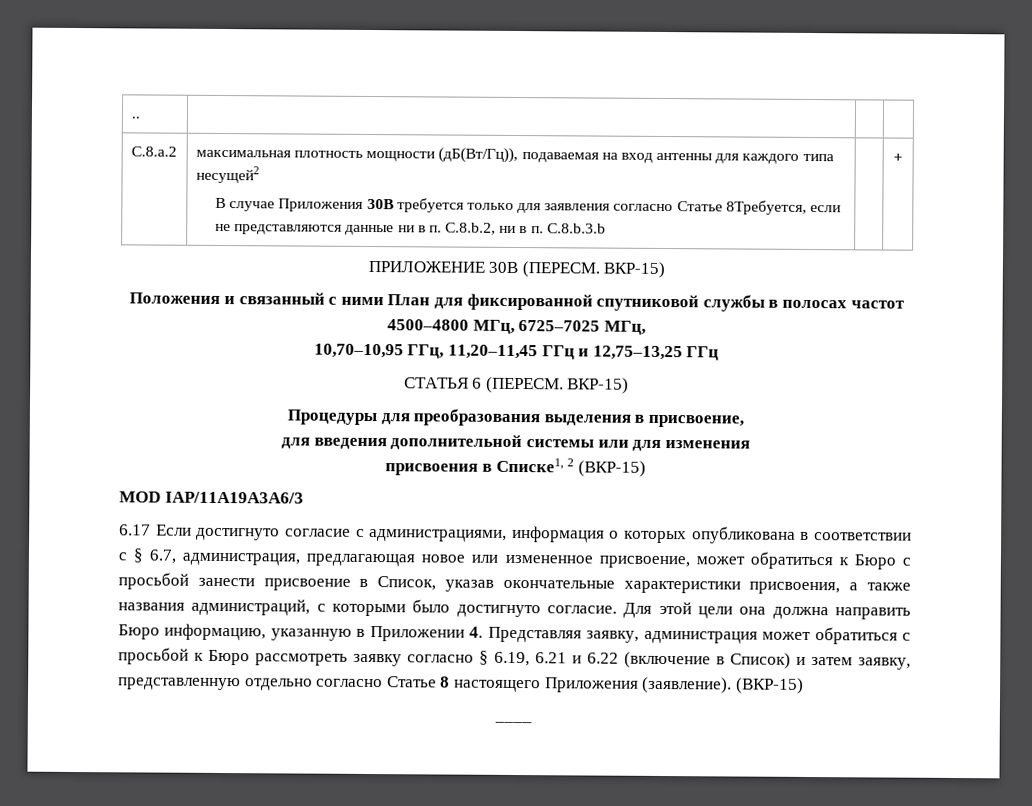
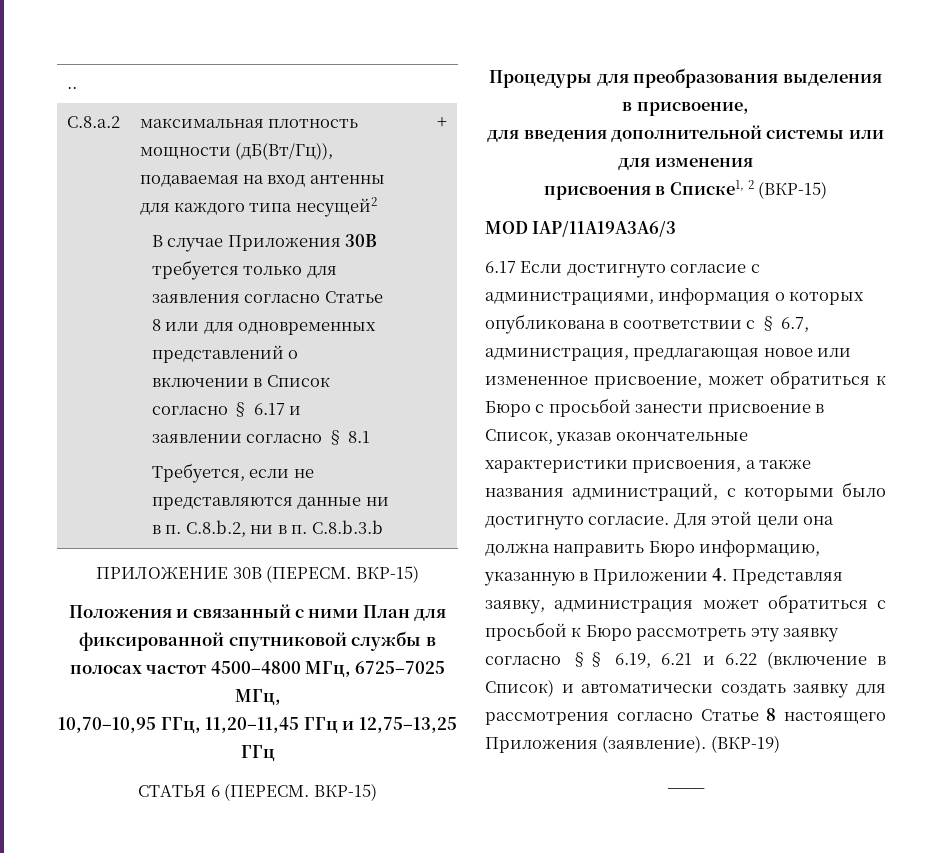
- В случае Приложения 30B требуется только для заявления согласно Статье 8Требуется, если не представляются данные ни в п. С.8.b.2, ни в п. С.8.b.3.b
+ В случае Приложения 30B требуется только для заявления согласно Статье 8 или для одновременных представлений о включении в Список согласно § 6.17 и заявлении согласно § 8.1
+ Требуется, если не представляются данные ни в п. С.8.b.2, ни в п. С.8.b.3.b
- Для этой цели она должна направить Бюро информацию, указанную в Приложении 4. Представляя заявку, администрация может обратиться с просьбой к Бюро рассмотреть заявку согласно § 6.19, 6.21 и 6.22 (включение в Список) и затем заявку, представленную отдельно согласно Статье 8 настоящего Приложения (заявление). (ВКР-15)
+ Для этой цели она должна направить Бюро информацию, указанную в Приложении 4. Представляя заявку, администрация может обратиться с просьбой к Бюро рассмотреть эту заявку согласно §§ 6.19, 6.21 и 6.22 (включение в Список) и автоматически создать заявку для рассмотрения согласно Статье 8 настоящего Приложения (заявление). (ВКР-19)

